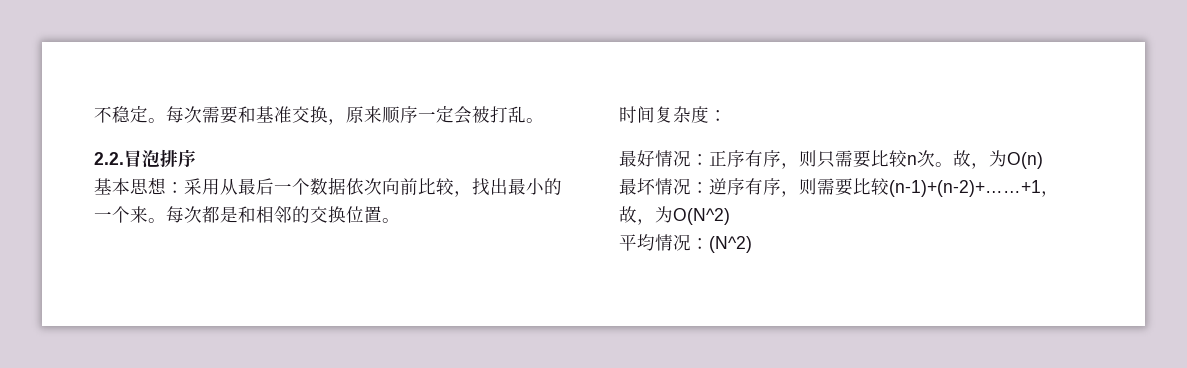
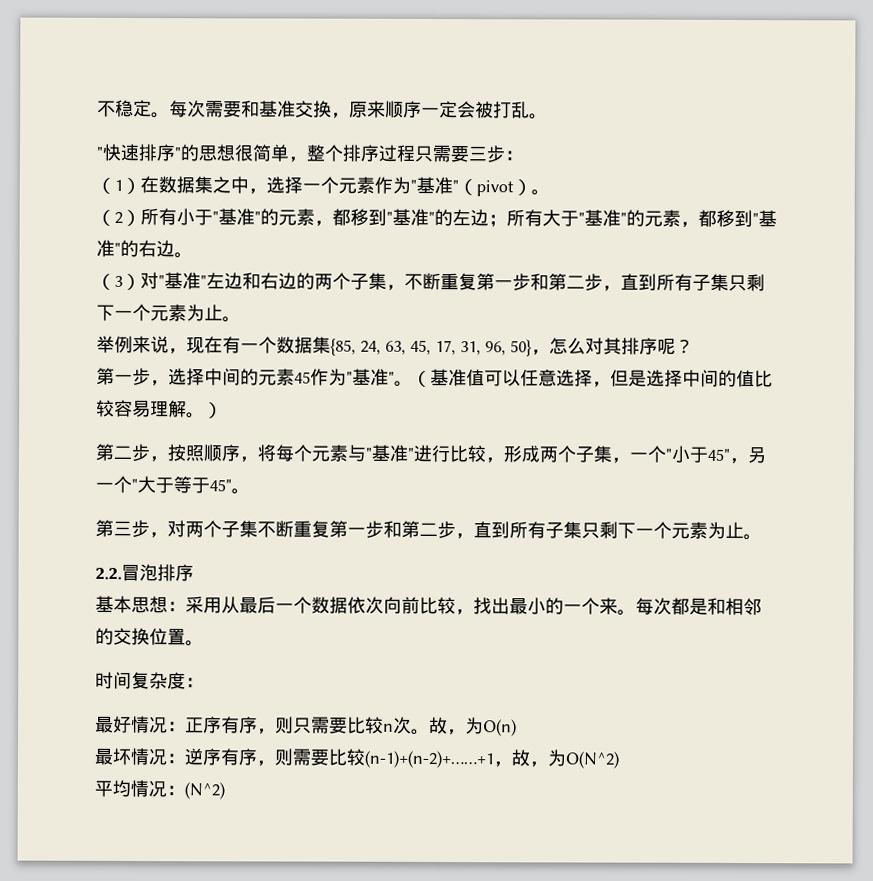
+ "快速排序"的思想很简单，整个排序过程只需要三步：
+ （1）在数据集之中，选择一个元素作为"基准"（pivot）。
+ （2）所有小于"基准"的元素，都移到"基准"的左边；所有大于"基准"的元素，都移到"基准"的右边。
+ （3）对"基准"左边和右边的两个子集，不断重复第一步和第二步，直到所有子集只剩下一个元素为止。
+ 举例来说，现在有一个数据集{85, 24, 63, 45, 17, 31, 96, 50}，怎么对其排序呢？
+ 第一步，选择中间的元素45作为"基准"。（基准值可以任意选择，但是选择中间的值比较容易理解。）
+ 第二步，按照顺序，将每个元素与"基准"进行比较，形成两个子集，一个"小于45"，另一个"大于等于45"。
+ 第三步，对两个子集不断重复第一步和第二步，直到所有子集只剩下一个元素为止。

